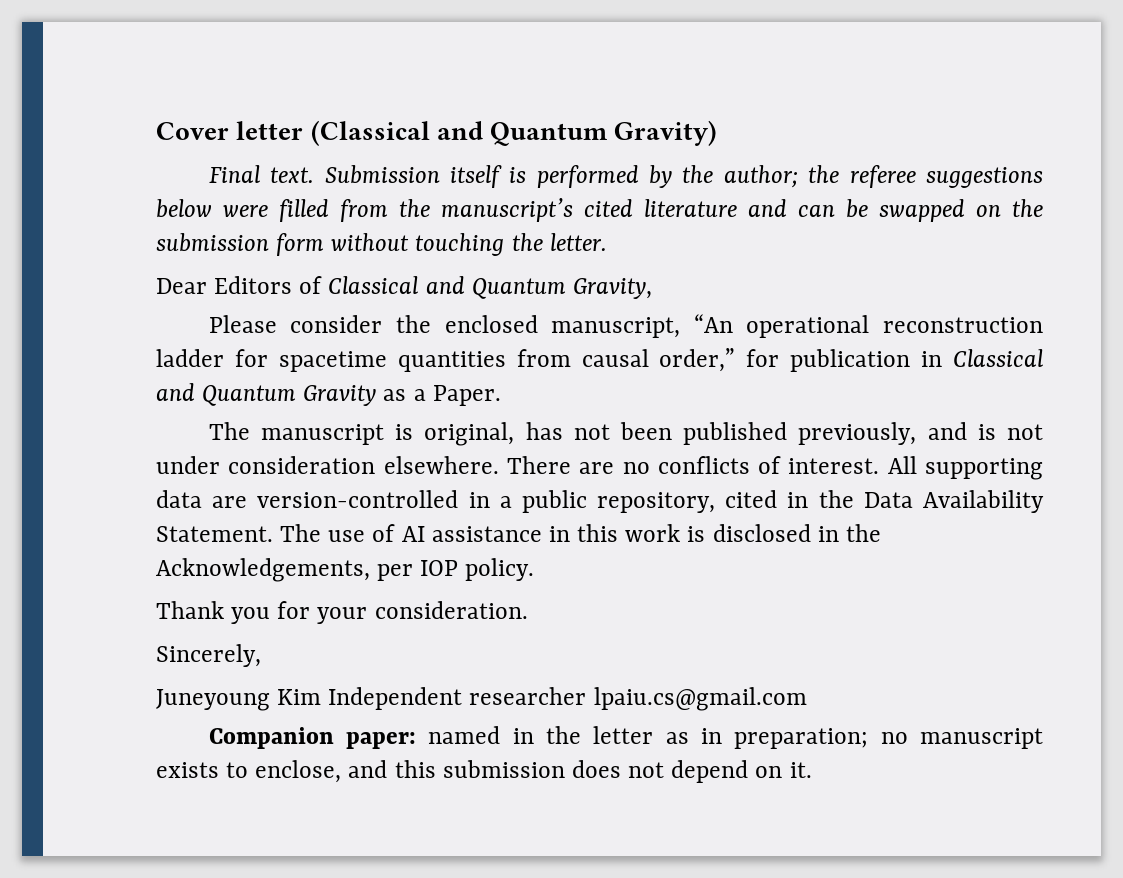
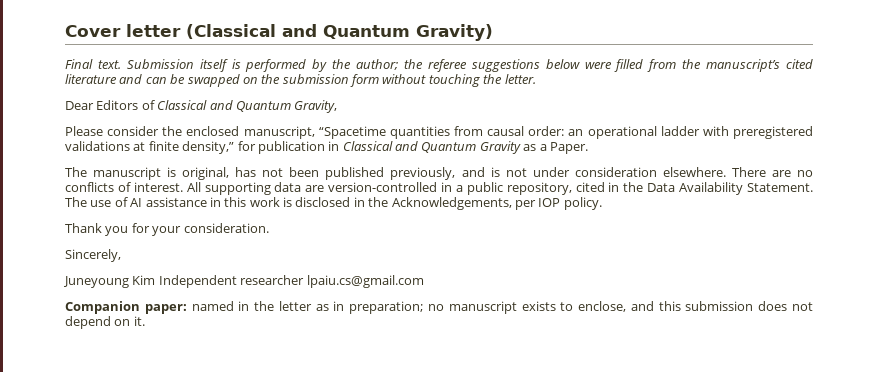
- Please consider the enclosed manuscript, “An operational reconstruction ladder for spacetime quantities from causal order,” for publication in Classical and Quantum Gravity as a Paper.
+ Please consider the enclosed manuscript, “Spacetime quantities from causal order: an operational ladder with preregistered validations at finite density,” for publication in Classical and Quantum Gravity as a Paper.

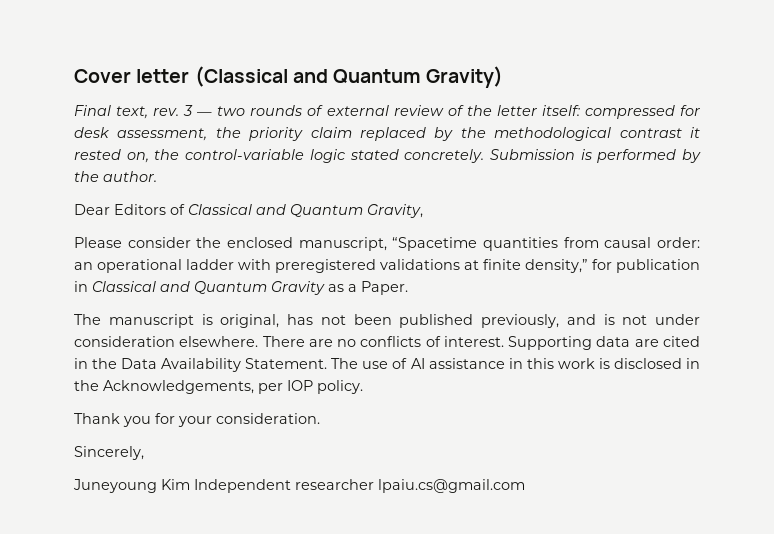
- Final text. Submission itself is performed by the author; the referee suggestions below were filled from the manuscript’s cited literature and can be swapped on the submission form without touching the letter.
+ Final text, rev. 3 — two rounds of external review of the letter itself: compressed for desk assessment, the priority claim replaced by the methodological contrast it rested on, the control-variable logic stated concretely. Submission is performed by the author.
- All supporting data are version-controlled in a public repository, cited in the Data Availability Statement.
+ Supporting data are cited in the Data Availability Statement.
- Companion paper: named in the letter as in preparation; no manuscript exists to enclose, and this submission does not depend on it.

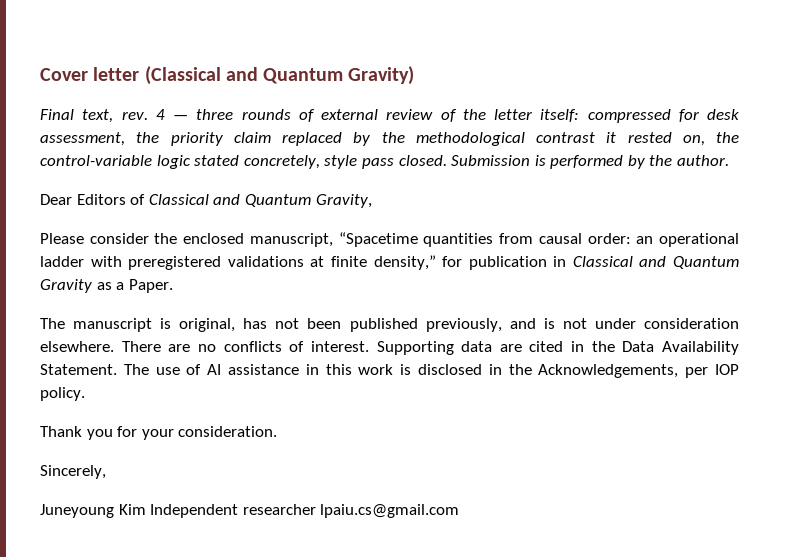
- 3 — two rounds of external review of the letter itself: compressed for desk assessment, the priority claim replaced by the methodological contrast it rested on, the control-variable logic stated concretely.
+ 4 — three rounds of external review of the letter itself: compressed for desk assessment, the priority claim replaced by the methodological contrast it rested on, the control-variable logic stated concretely, style pass closed.

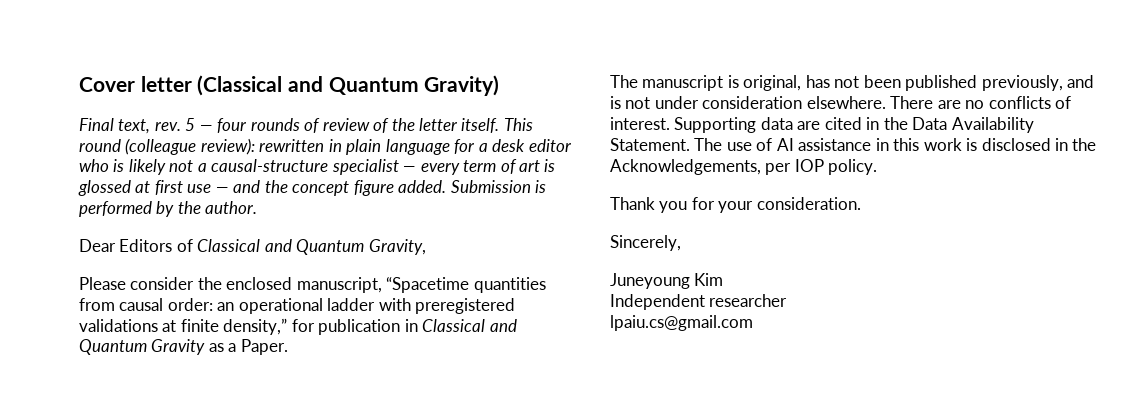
- 4 — three rounds of external review of the letter itself: compressed for desk assessment, the priority claim replaced by the methodological contrast it rested on, the control-variable logic stated concretely, style pass closed.
+ 5 — four rounds of review of the letter itself. This round (colleague review): rewritten in plain language for a desk editor who is likely not a causal-structure specialist — every term of art is glossed at first use — and the concept figure added.
- Juneyoung Kim Independent researcher lpaiu.cs@gmail.com
+ Juneyoung Kim
+ Independent researcher
+ lpaiu.cs@gmail.com

